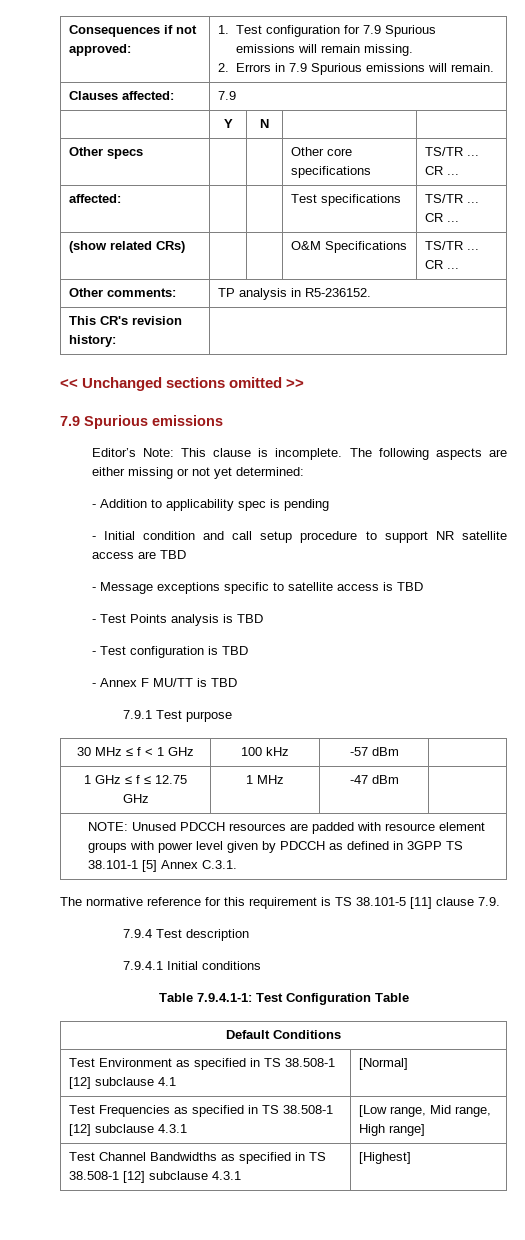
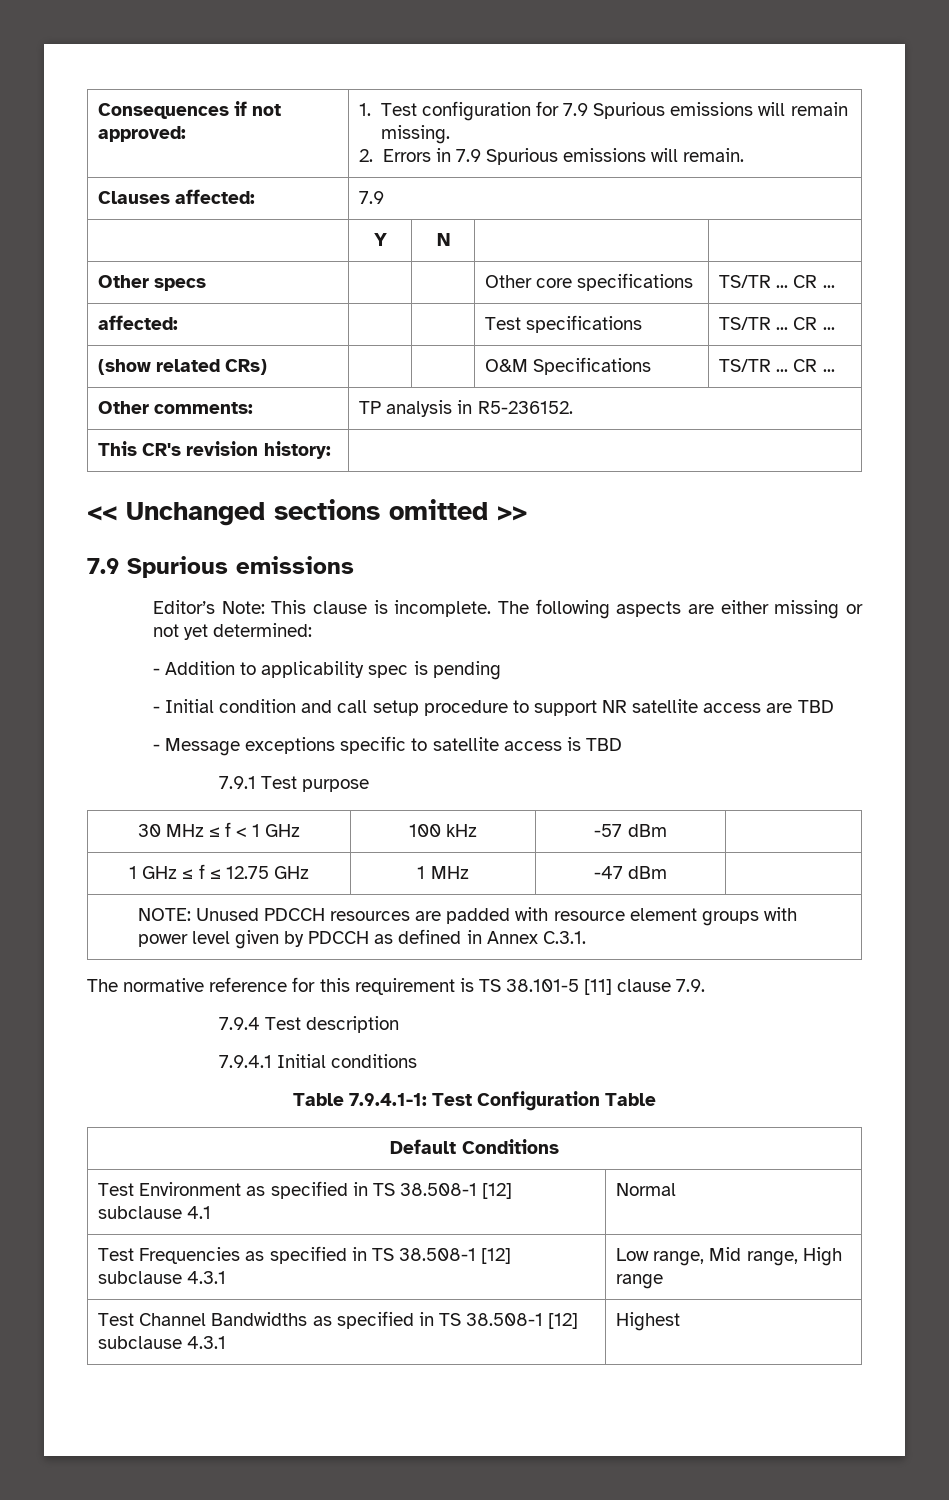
- - Test Points analysis is TBD
- - Test configuration is TBD
- - Annex F MU/TT is TBD
- NOTE: Unused PDCCH resources are padded with resource element groups with power level given by PDCCH as defined in 3GPP TS 38.101-1 [5] Annex C.3.1.
+ NOTE: Unused PDCCH resources are padded with resource element groups with power level given by PDCCH as defined in Annex C.3.1.
- Test Environment as specified in TS 38.508-1 [12] subclause 4.1 | [Normal]
+ Test Environment as specified in TS 38.508-1 [12] subclause 4.1 | Normal
- Test Frequencies as specified in TS 38.508-1 [12] subclause 4.3.1 | [Low range, Mid range, High range]
+ Test Frequencies as specified in TS 38.508-1 [12] subclause 4.3.1 | Low range, Mid range, High range
- Test Channel Bandwidths as specified in TS 38.508-1 [12] subclause 4.3.1 | [Highest]
+ Test Channel Bandwidths as specified in TS 38.508-1 [12] subclause 4.3.1 | Highest

